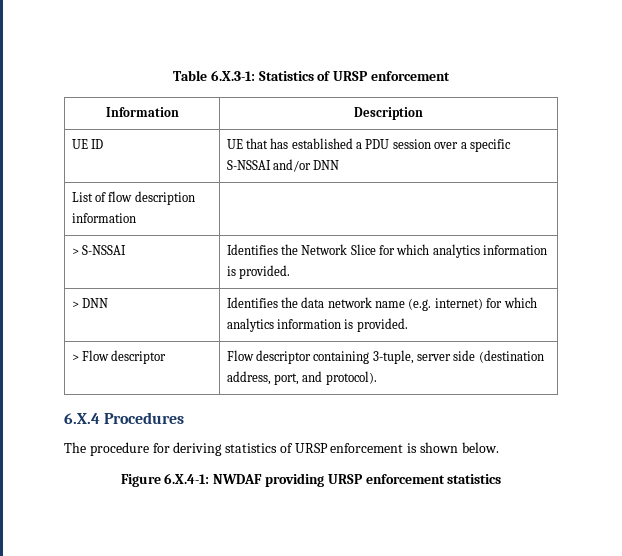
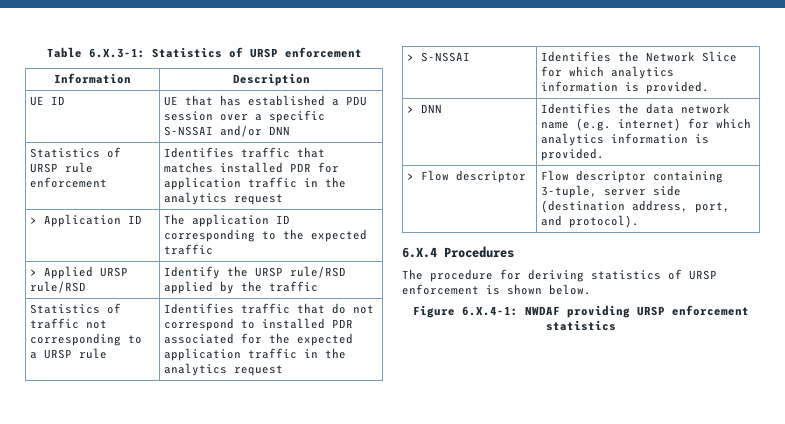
- List of flow description information |
+ Statistics of URSP rule enforcement | Identifies traffic that matches installed PDR for application traffic in the analytics request
+ > Application ID | The application ID corresponding to the expected traffic
+ > Applied URSP rule/RSD | Identify the URSP rule/RSD applied by the traffic
+ Statistics of traffic not corresponding to a URSP rule | Identifies traffic that do not correspond to installed PDR associated for the expected application traffic in the analytics request

